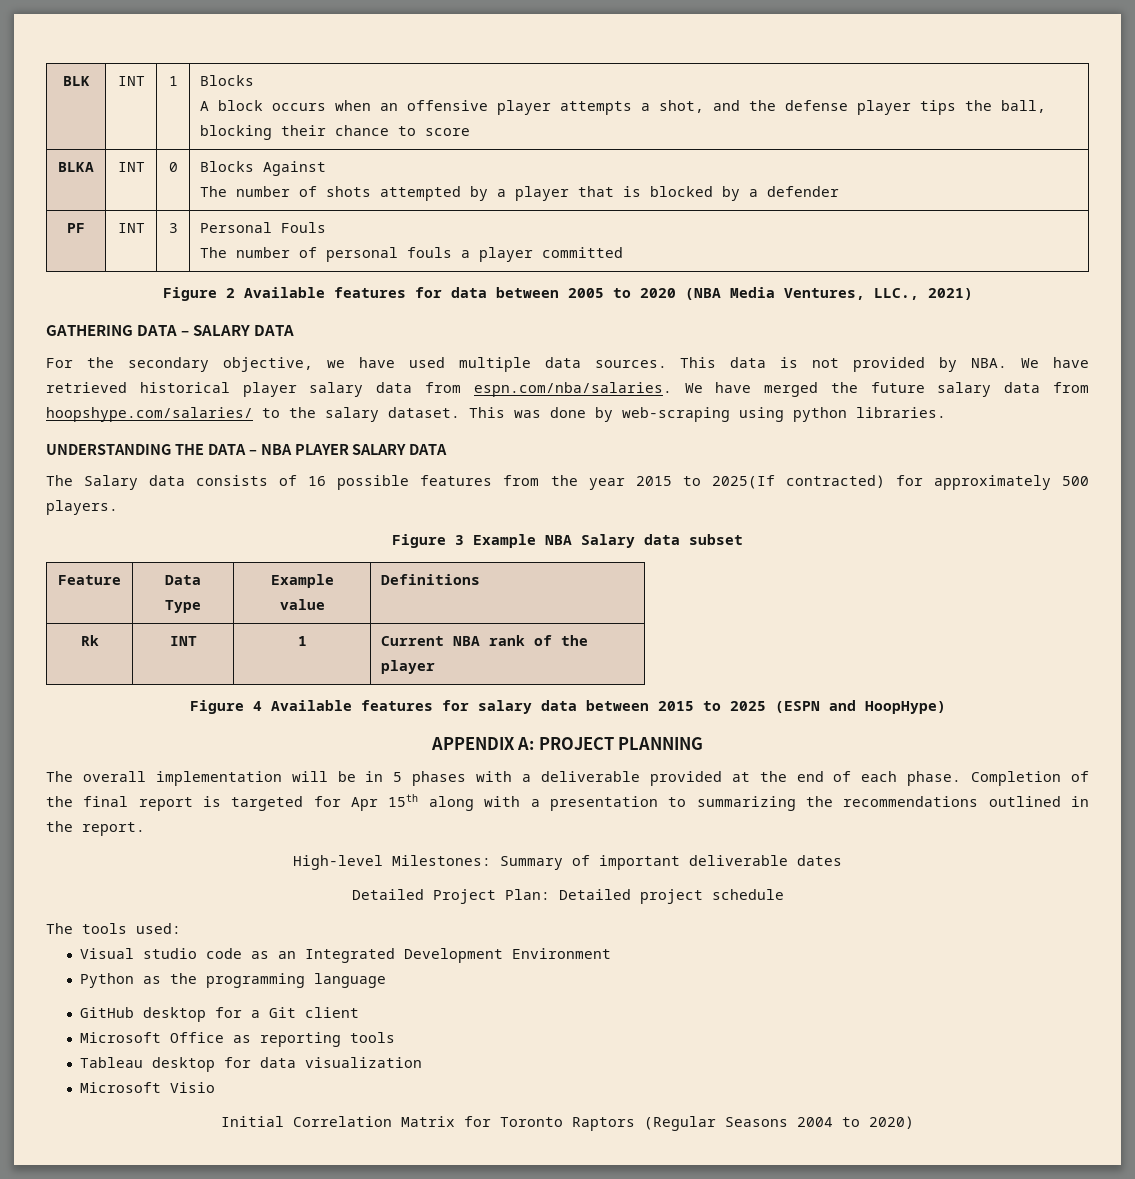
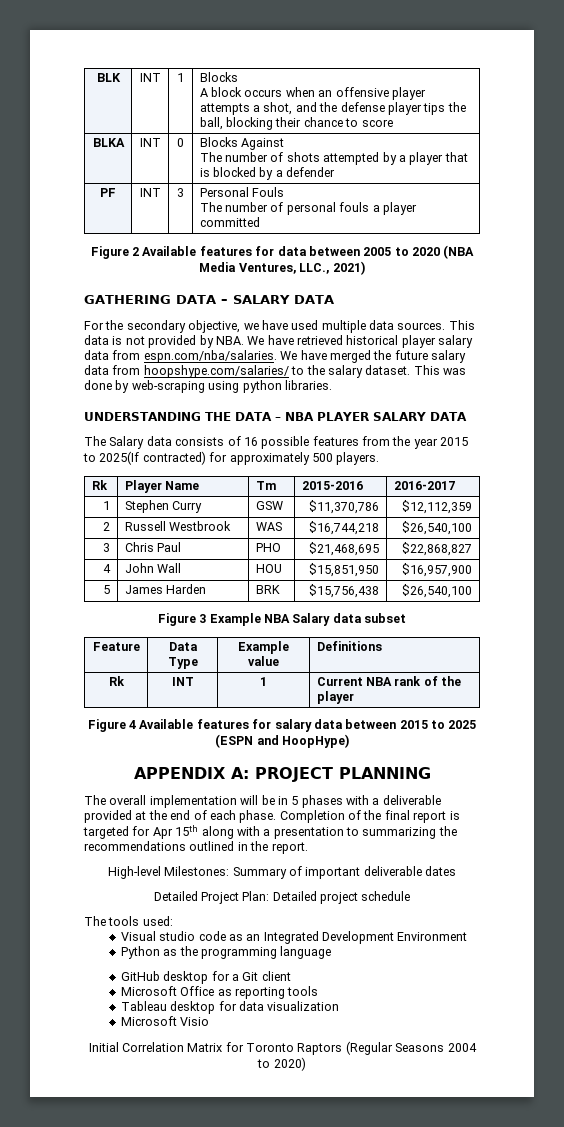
+ Rk | Player Name | Tm | 2015-2016 | 2016-2017
+ 1 | Stephen Curry | GSW | $11,370,786 | $12,112,359
+ 2 | Russell Westbrook | WAS | $16,744,218 | $26,540,100
+ 3 | Chris Paul | PHO | $21,468,695 | $22,868,827
+ 4 | John Wall | HOU | $15,851,950 | $16,957,900
+ 5 | James Harden | BRK | $15,756,438 | $26,540,100

